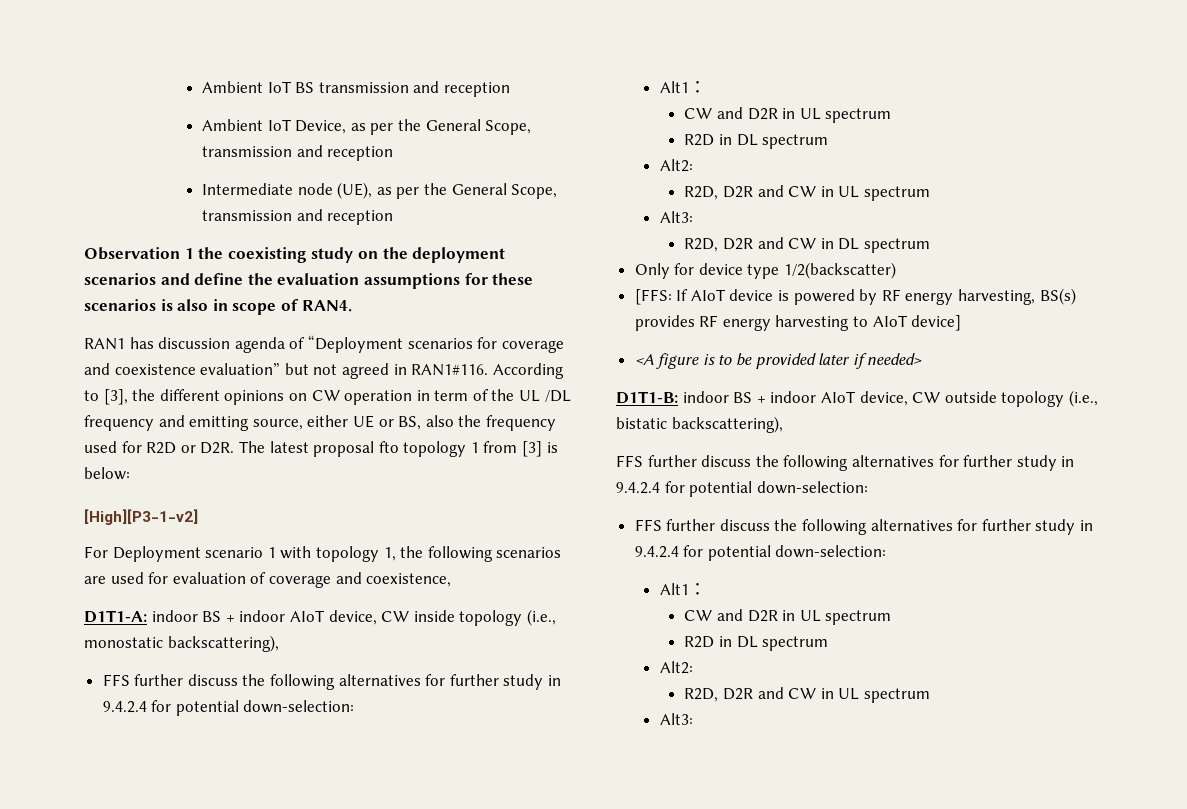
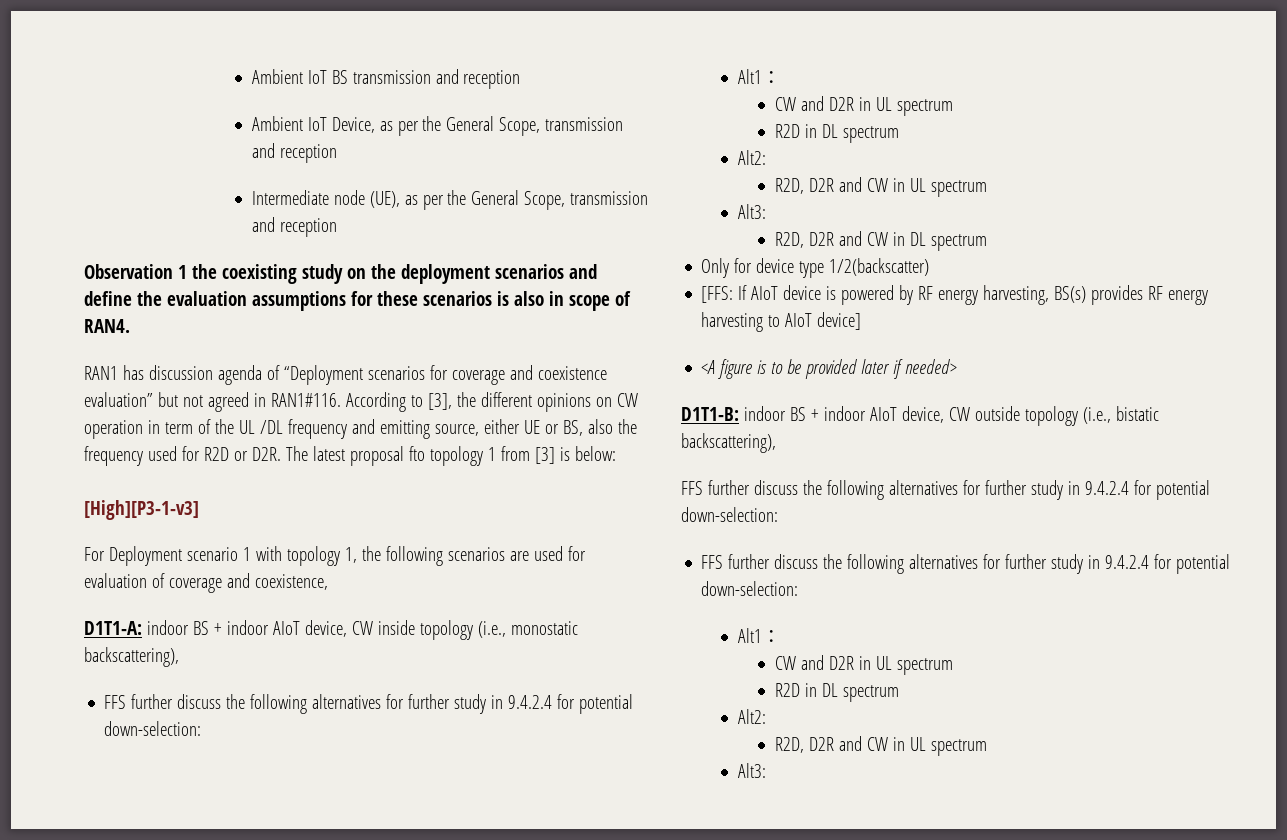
- [High][P3-1-v2]
+ [High][P3-1-v3]

